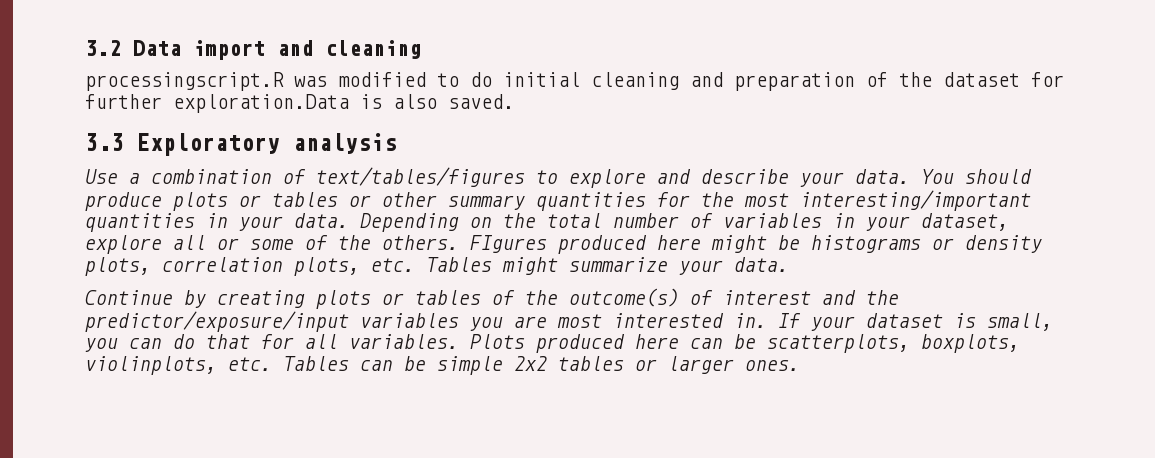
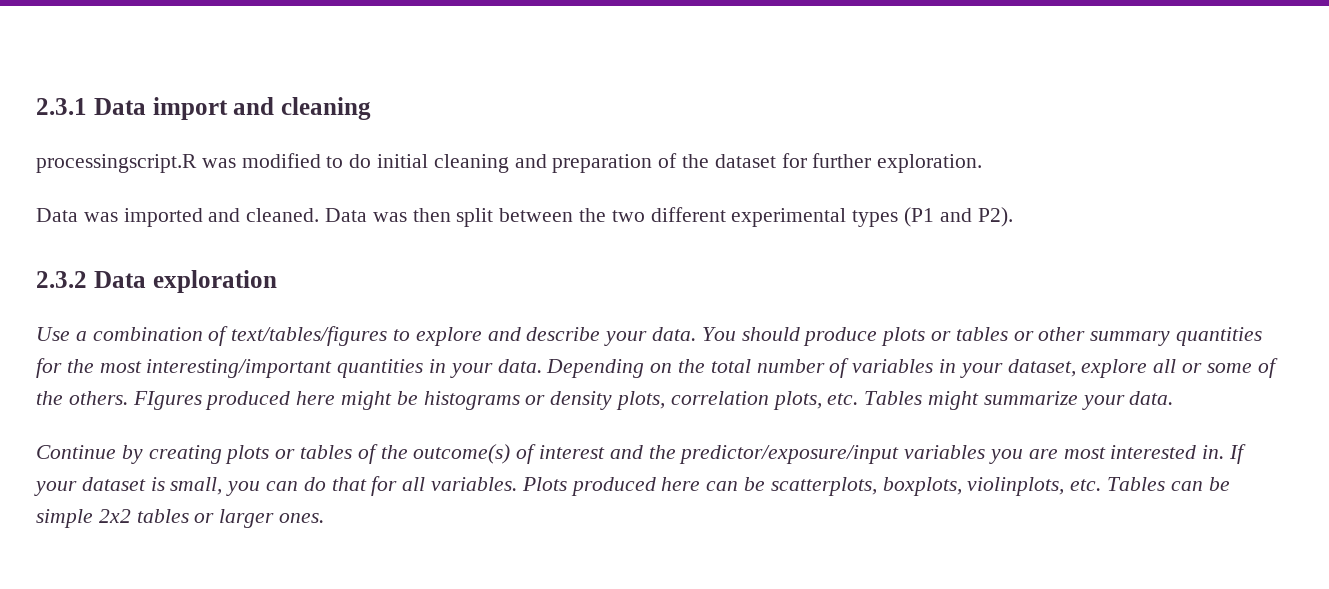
- 3.2 Data import and cleaning
+ 2.3.1 Data import and cleaning
- processingscript.R was modified to do initial cleaning and preparation of the dataset for further exploration.Data is also saved.
- 3.3 Exploratory analysis
+ processingscript.R was modified to do initial cleaning and preparation of the dataset for further exploration.
+ Data was imported and cleaned. Data was then split between the two different experimental types (P1 and P2).
+ 2.3.2 Data exploration

